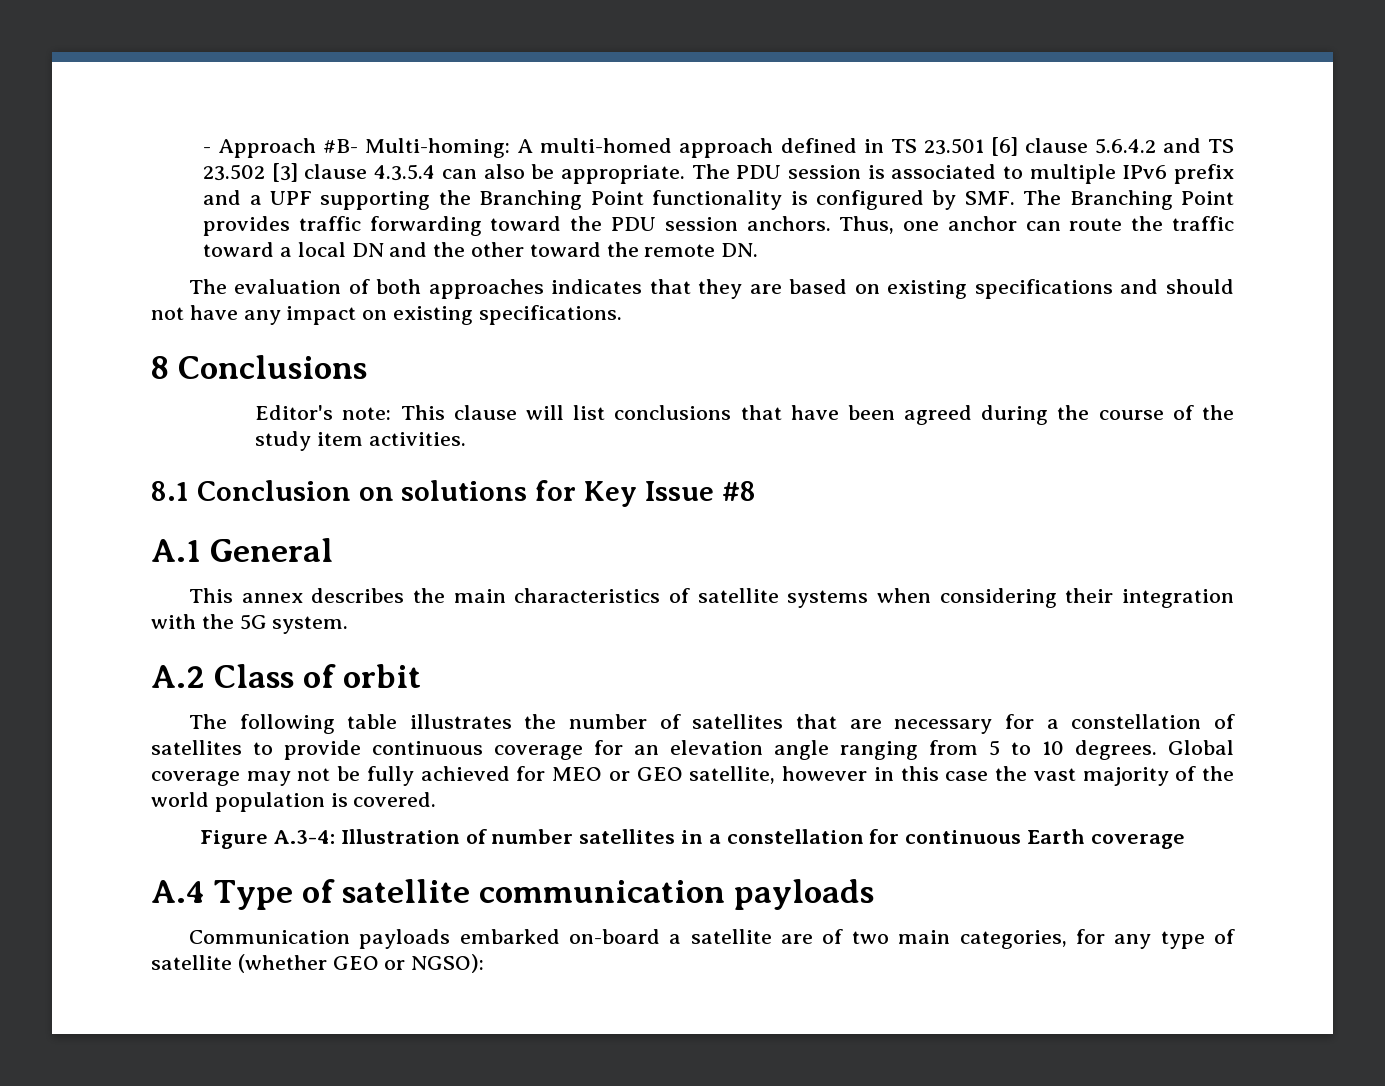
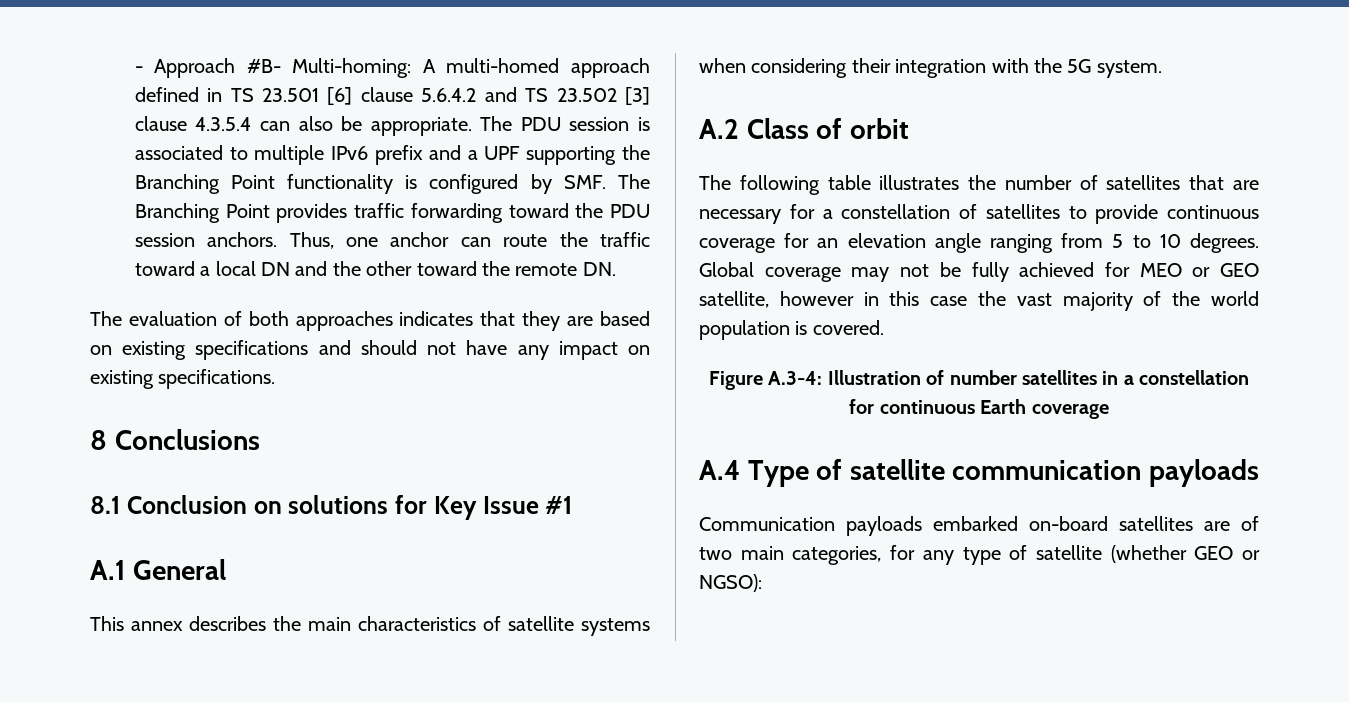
- Editor's note: This clause will list conclusions that have been agreed during the course of the study item activities.
- 8.1 Conclusion on solutions for Key Issue #8
+ 8.1 Conclusion on solutions for Key Issue #1
- Communication payloads embarked on-board a satellite are of two main categories, for any type of satellite (whether GEO or NGSO):
+ Communication payloads embarked on-board satellites are of two main categories, for any type of satellite (whether GEO or NGSO):

